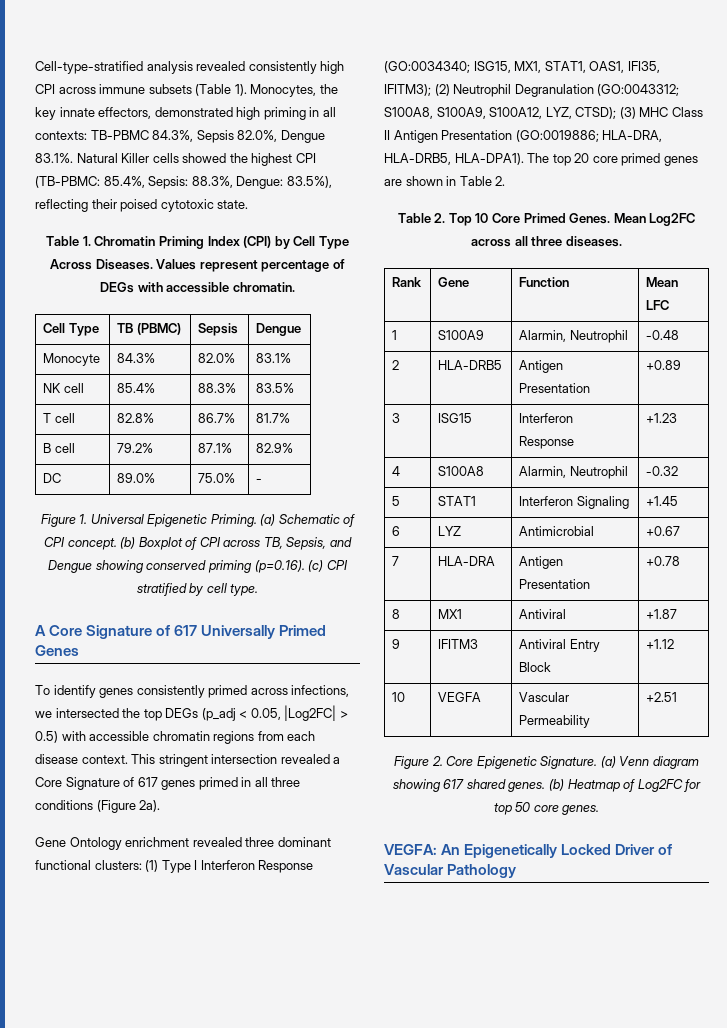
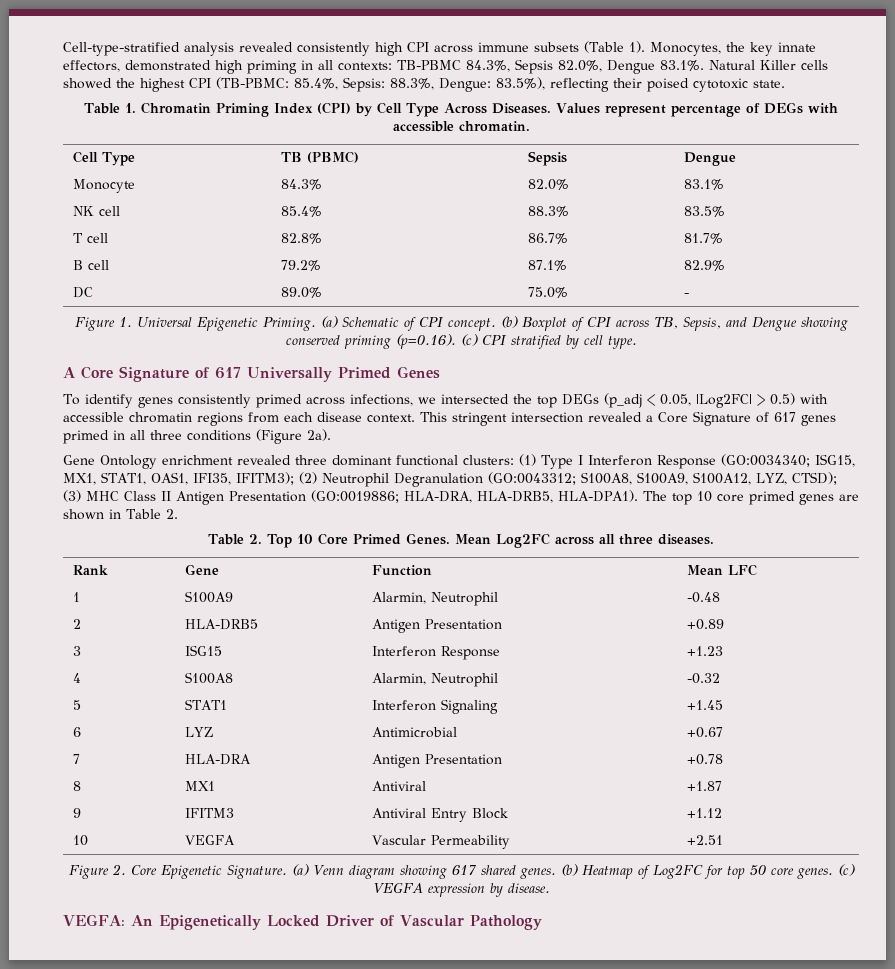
- The top 20 core primed genes are shown in Table 2.
+ The top 10 core primed genes are shown in Table 2.
+ (c) VEGFA expression by disease.

